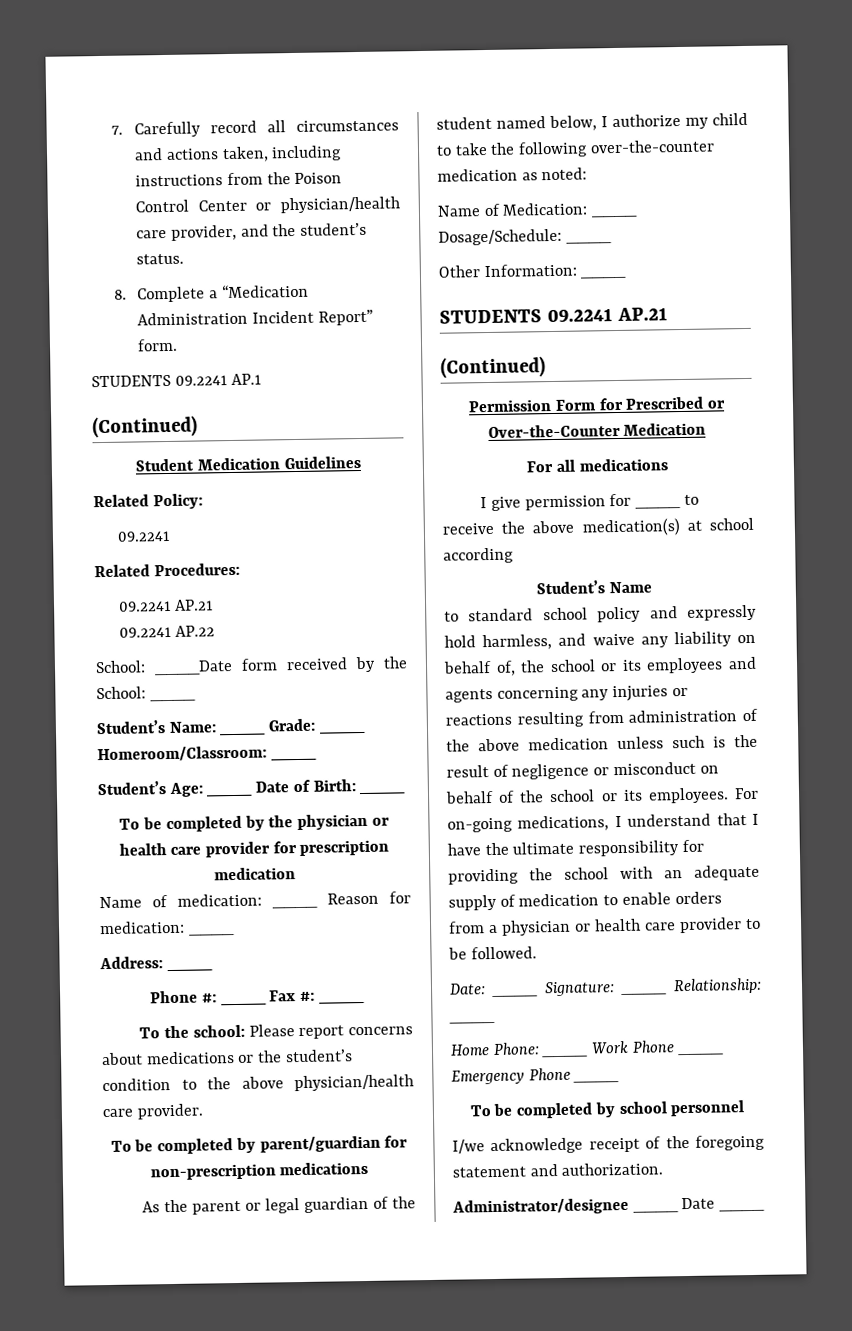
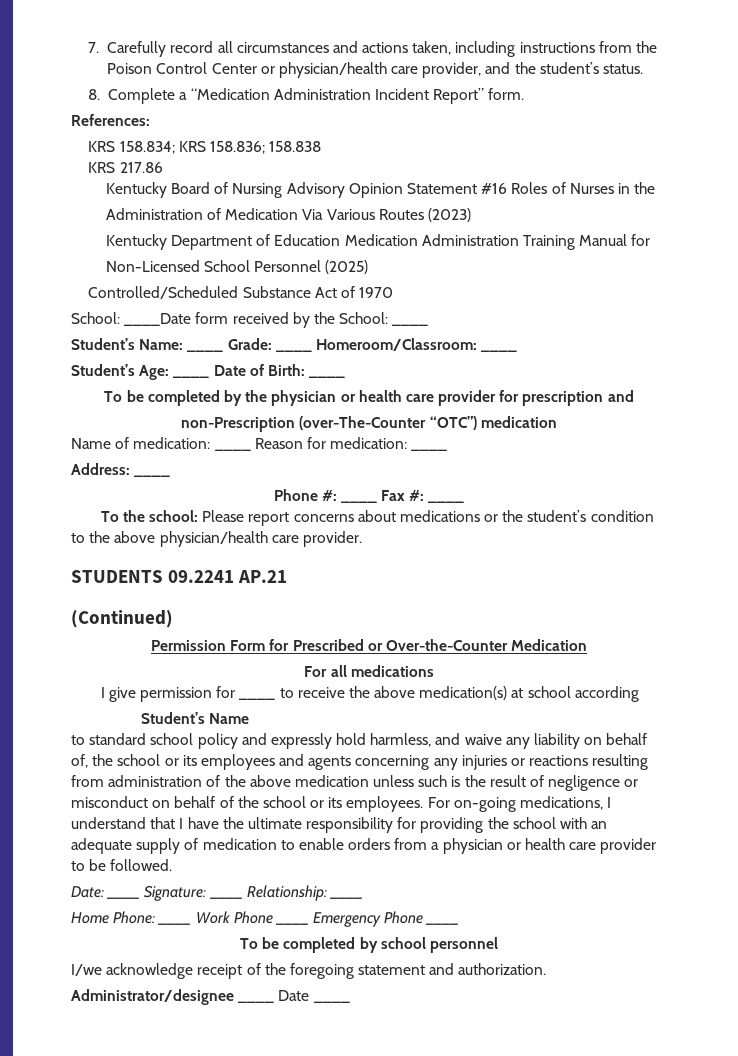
- STUDENTS 09.2241 AP.1
- (Continued)
- Student Medication Guidelines
- Related Policy:
- 09.2241
- Related Procedures:
- 09.2241 AP.21
- 09.2241 AP.22
+ References:
+ KRS 158.834; KRS 158.836; 158.838
+ KRS 217.86
+ Kentucky Board of Nursing Advisory Opinion Statement #16 Roles of Nurses in the
+ Administration of Medication Via Various Routes (2023)
+ Kentucky Department of Education Medication Administration Training Manual for
+ Non-Licensed School Personnel (2025)
+ Controlled/Scheduled Substance Act of 1970
- To be completed by the physician or health care provider for prescription medication
+ To be completed by the physician or health care provider for prescription and
+ non-Prescription (over-The-Counter “OTC”) medication
- To be completed by parent/guardian for non-prescription medications
- As the parent or legal guardian of the student named below, I authorize my child to take the following over-the-counter medication as noted:
- Name of Medication: ____ Dosage/Schedule: ____
- Other Information: ____

